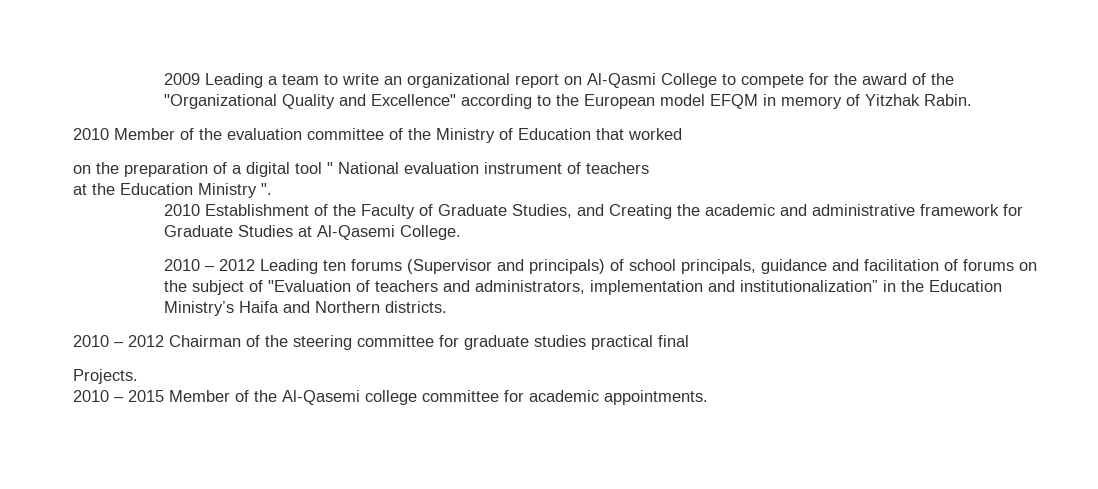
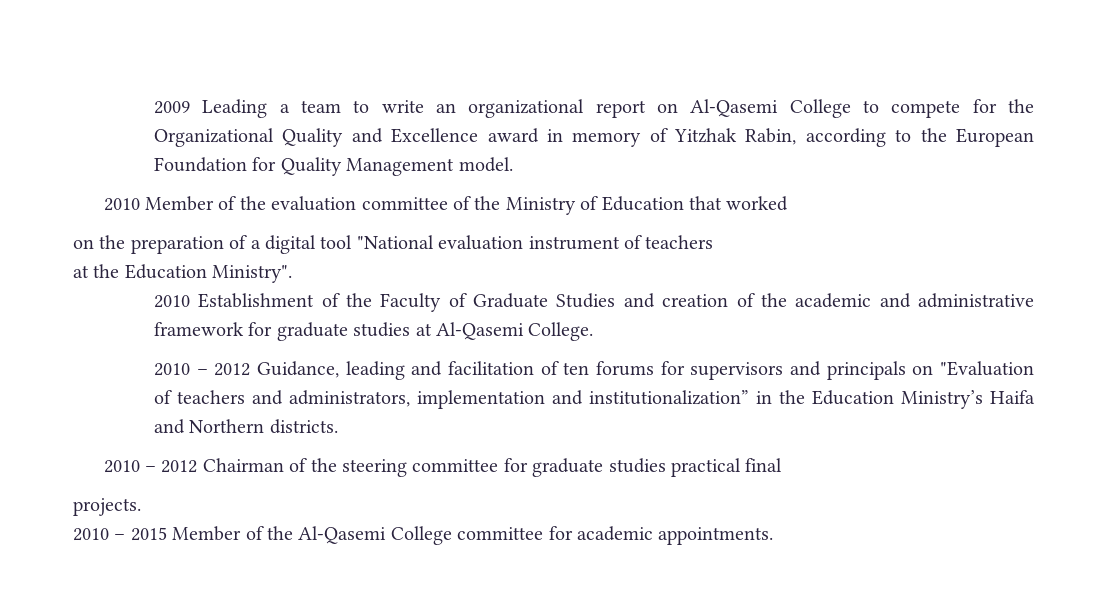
- 2009 Leading a team to write an organizational report on Al-Qasmi College to compete for the award of the "Organizational Quality and Excellence" according to the European model EFQM in memory of Yitzhak Rabin.
+ 2009 Leading a team to write an organizational report on Al-Qasemi College to compete for the Organizational Quality and Excellence award in memory of Yitzhak Rabin, according to the European Foundation for Quality Management model.
- on the preparation of a digital tool " National evaluation instrument of teachers
+ on the preparation of a digital tool "National evaluation instrument of teachers
- at the Education Ministry ".
+ at the Education Ministry".
- 2010 Establishment of the Faculty of Graduate Studies, and Creating the academic and administrative framework for Graduate Studies at Al-Qasemi College.
+ 2010 Establishment of the Faculty of Graduate Studies and creation of the academic and administrative framework for graduate studies at Al-Qasemi College.
- 2010 – 2012 Leading ten forums (Supervisor and principals) of school principals, guidance and facilitation of forums on the subject of "Evaluation of teachers and administrators, implementation and institutionalization” in the Education Ministry’s Haifa and Northern districts.
+ 2010 – 2012 Guidance, leading and facilitation of ten forums for supervisors and principals on "Evaluation of teachers and administrators, implementation and institutionalization” in the Education Ministry’s Haifa and Northern districts.
- Projects.
+ projects.
- 2010 – 2015 Member of the Al-Qasemi college committee for academic appointments.
+ 2010 – 2015 Member of the Al-Qasemi College committee for academic appointments.

